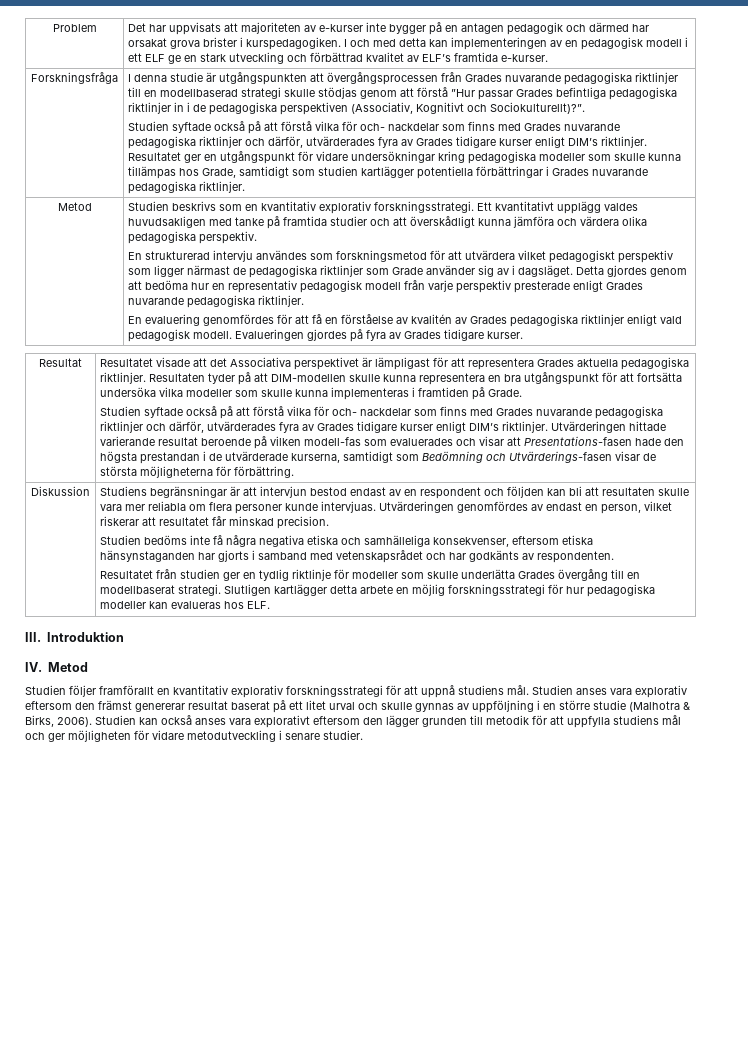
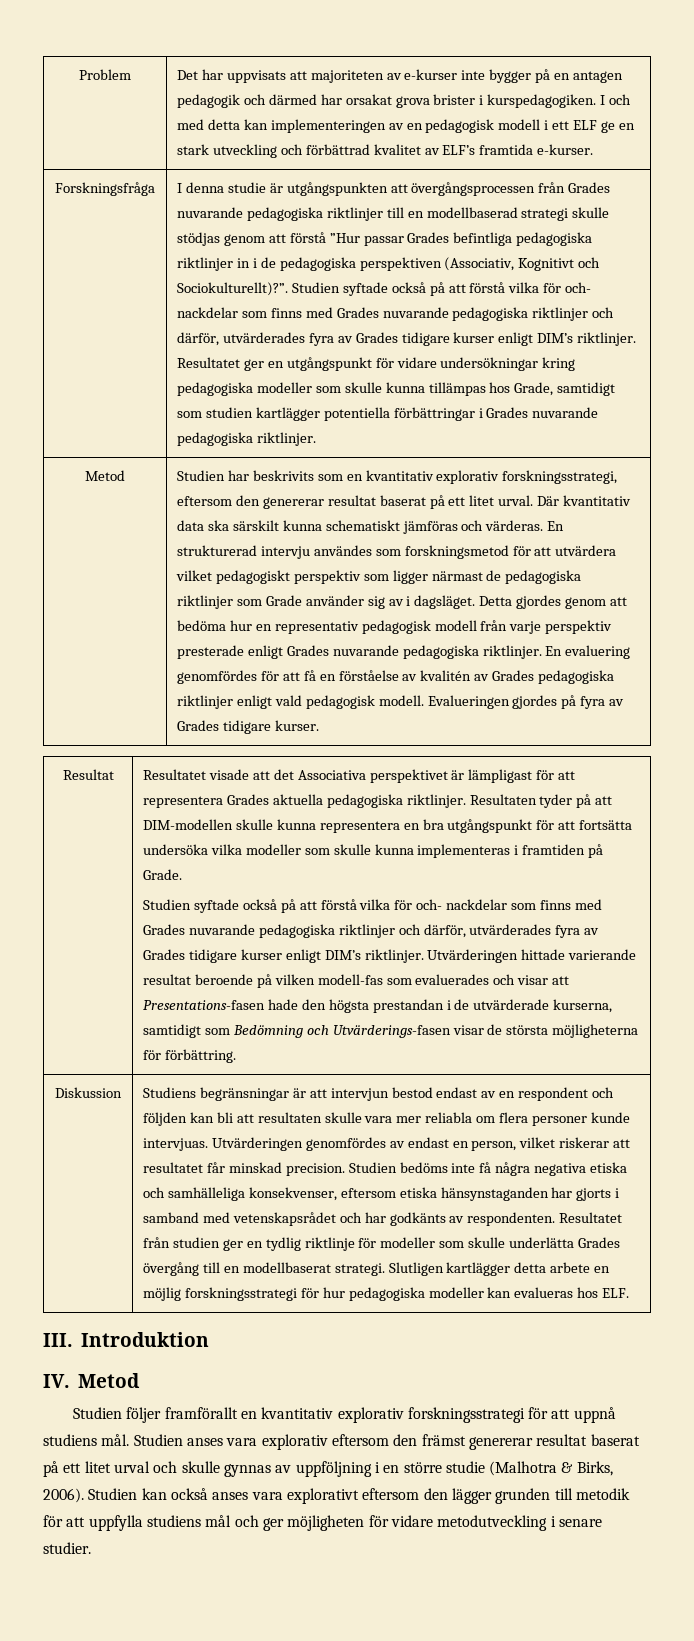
- I denna studie är utgångspunkten att övergångsprocessen från Grades nuvarande pedagogiska riktlinjer till en modellbaserad strategi skulle stödjas genom att förstå ”Hur passar Grades befintliga pedagogiska riktlinjer in i de pedagogiska perspektiven (Associativ, Kognitivt och Sociokulturellt)?”.
- Studien syftade också på att förstå vilka för och- nackdelar som finns med Grades nuvarande pedagogiska riktlinjer och därför, utvärderades fyra av Grades tidigare kurser enligt DIM’s riktlinjer.
+ I denna studie är utgångspunkten att övergångsprocessen från Grades nuvarande pedagogiska riktlinjer till en modellbaserad strategi skulle stödjas genom att förstå ”Hur passar Grades befintliga pedagogiska riktlinjer in i de pedagogiska perspektiven (Associativ, Kognitivt och Sociokulturellt)?”. Studien syftade också på att förstå vilka för och- nackdelar som finns med Grades nuvarande pedagogiska riktlinjer och därför, utvärderades fyra av Grades tidigare kurser enligt DIM’s riktlinjer.
- Studien beskrivs som en kvantitativ explorativ forskningsstrategi. Ett kvantitativt upplägg valdes huvudsakligen med tanke på framtida studier och att överskådligt kunna jämföra och värdera olika pedagogiska perspektiv.
- En strukturerad intervju användes som forskningsmetod för att utvärdera vilket pedagogiskt perspektiv som ligger närmast de pedagogiska riktlinjer som Grade använder sig av i dagsläget.
+ Studien har beskrivits som en kvantitativ explorativ forskningsstrategi, eftersom den genererar resultat baserat på ett litet urval. Där kvantitativ data ska särskilt kunna schematiskt jämföras och värderas. En strukturerad intervju användes som forskningsmetod för att utvärdera vilket pedagogiskt perspektiv som ligger närmast de pedagogiska riktlinjer som Grade använder sig av i dagsläget.
- Detta gjordes genom att bedöma hur en representativ pedagogisk modell från varje perspektiv presterade enligt Grades nuvarande pedagogiska riktlinjer.
- En evaluering genomfördes för att få en förståelse av kvalitén av Grades pedagogiska riktlinjer enligt vald pedagogisk modell.
+ Detta gjordes genom att bedöma hur en representativ pedagogisk modell från varje perspektiv presterade enligt Grades nuvarande pedagogiska riktlinjer. En evaluering genomfördes för att få en förståelse av kvalitén av Grades pedagogiska riktlinjer enligt vald pedagogisk modell.
- Utvärderingen genomfördes av endast en person, vilket riskerar att resultatet får minskad precision.
- Studien bedöms inte få några negativa etiska och samhälleliga konsekvenser, eftersom etiska hänsynstaganden har gjorts i samband med vetenskapsrådet och har godkänts av respondenten.
- Resultatet från studien ger en tydlig riktlinje för modeller som skulle underlätta Grades övergång till en modellbaserat strategi.
+ Utvärderingen genomfördes av endast en person, vilket riskerar att resultatet får minskad precision. Studien bedöms inte få några negativa etiska och samhälleliga konsekvenser, eftersom etiska hänsynstaganden har gjorts i samband med vetenskapsrådet och har godkänts av respondenten. Resultatet från studien ger en tydlig riktlinje för modeller som skulle underlätta Grades övergång till en modellbaserat strategi.

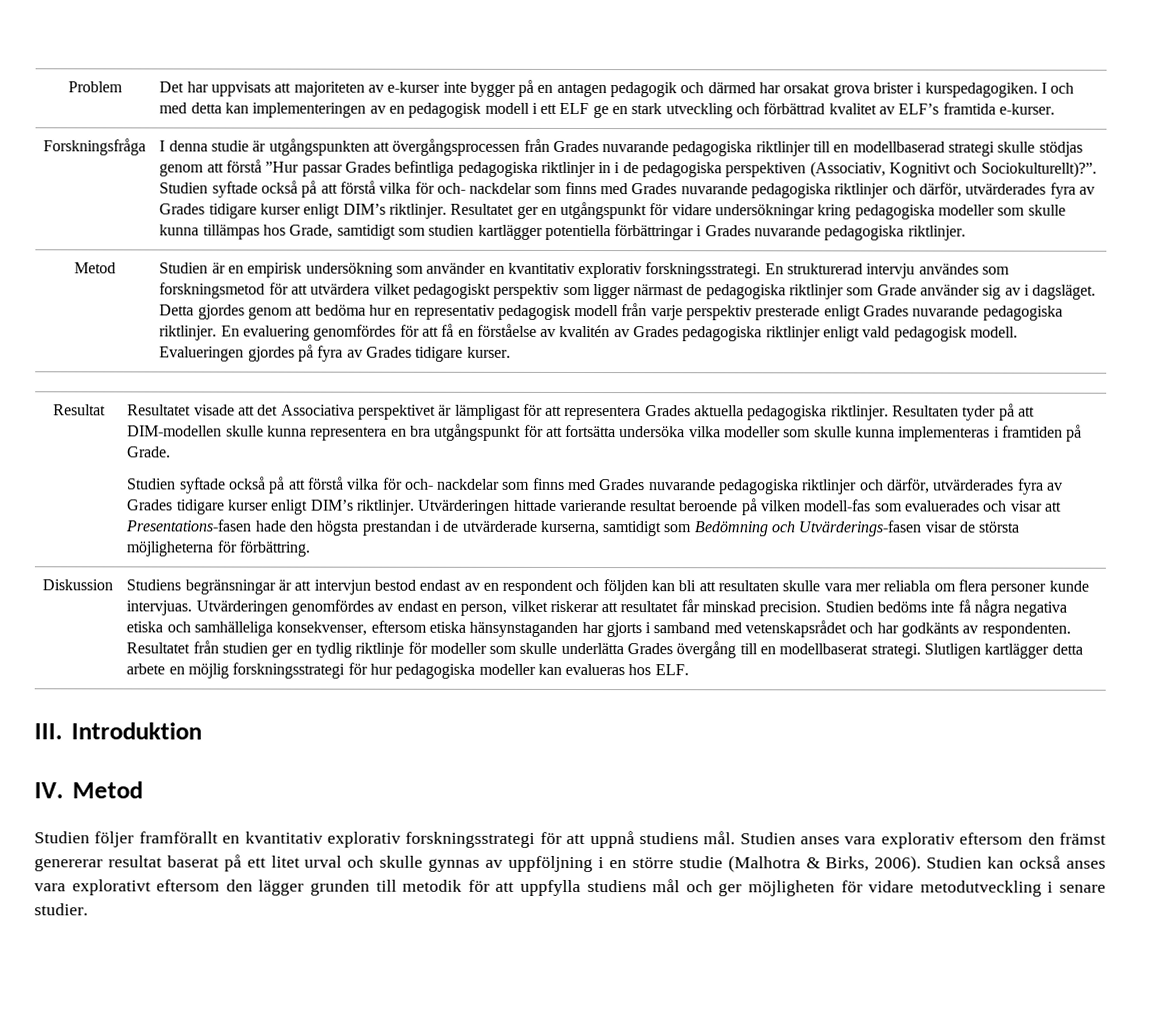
- Studien har beskrivits som en kvantitativ explorativ forskningsstrategi, eftersom den genererar resultat baserat på ett litet urval. Där kvantitativ data ska särskilt kunna schematiskt jämföras och värderas.
+ Studien är en empirisk undersökning som använder en kvantitativ explorativ forskningsstrategi.

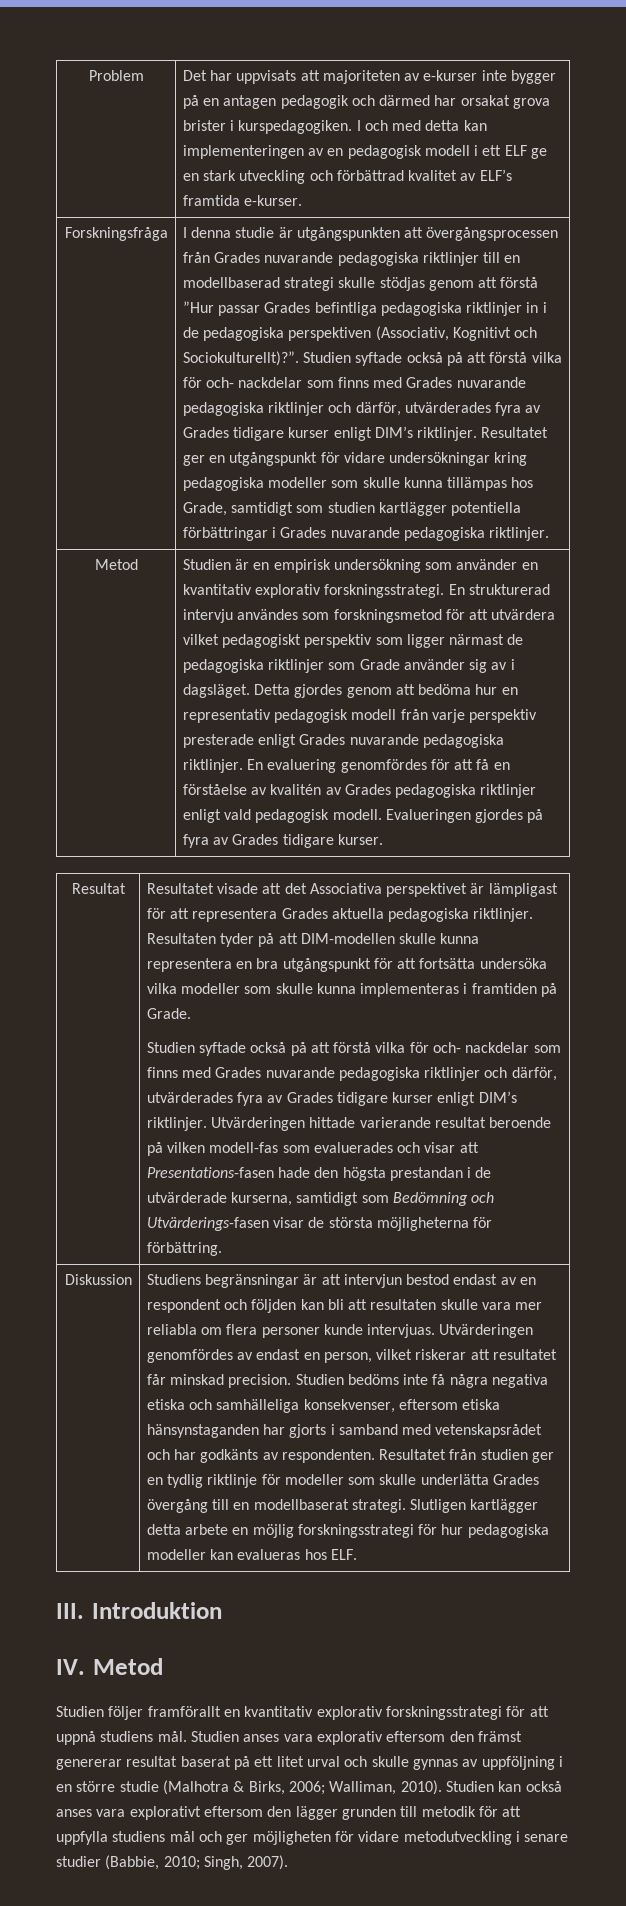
- Studien anses vara explorativ eftersom den främst genererar resultat baserat på ett litet urval och skulle gynnas av uppföljning i en större studie (Malhotra & Birks, 2006).
+ Studien anses vara explorativ eftersom den främst genererar resultat baserat på ett litet urval och skulle gynnas av uppföljning i en större studie (Malhotra & Birks, 2006; Walliman, 2010).
- Studien kan också anses vara explorativt eftersom den lägger grunden till metodik för att uppfylla studiens mål och ger möjligheten för vidare metodutveckling i senare studier.
+ Studien kan också anses vara explorativt eftersom den lägger grunden till metodik för att uppfylla studiens mål och ger möjligheten för vidare metodutveckling i senare studier (Babbie, 2010; Singh, 2007).

